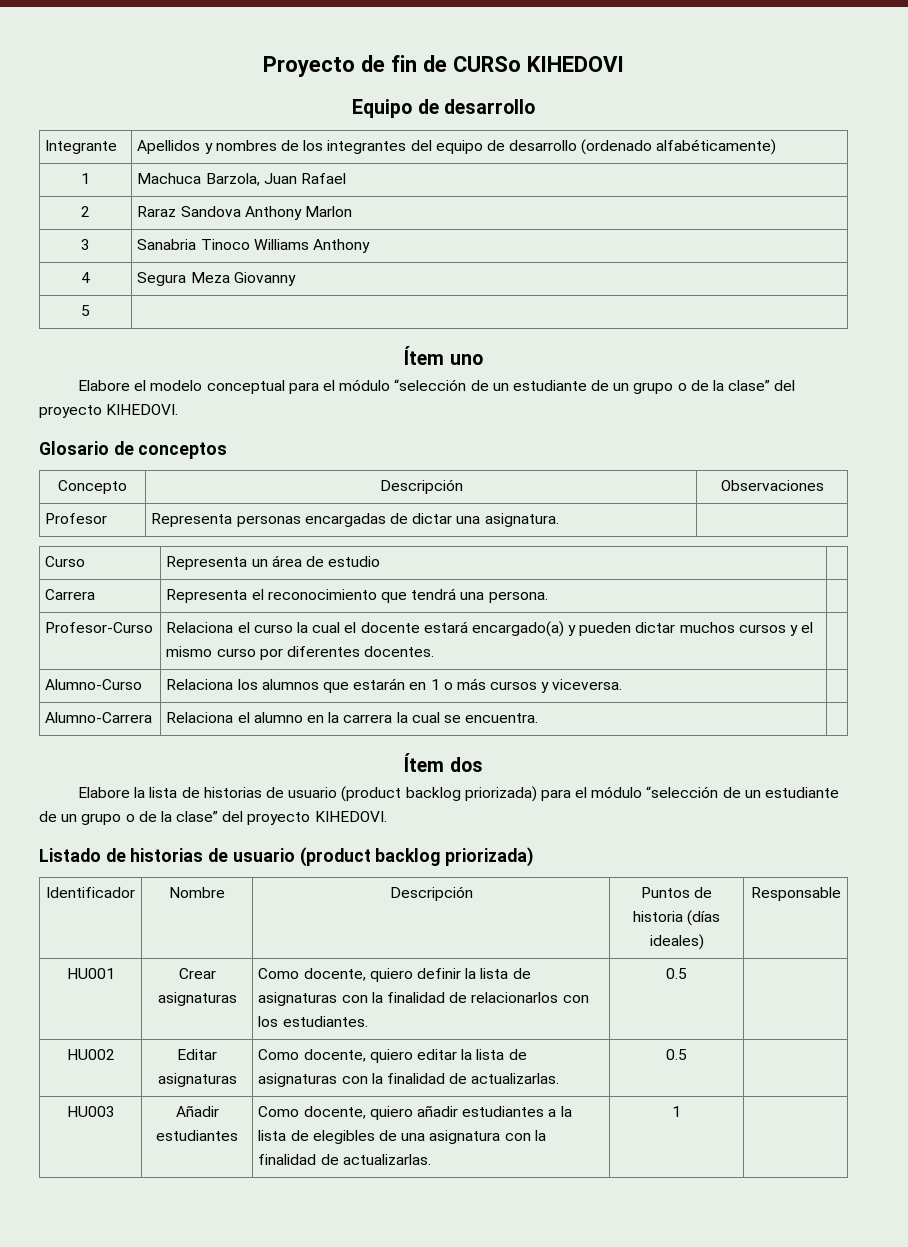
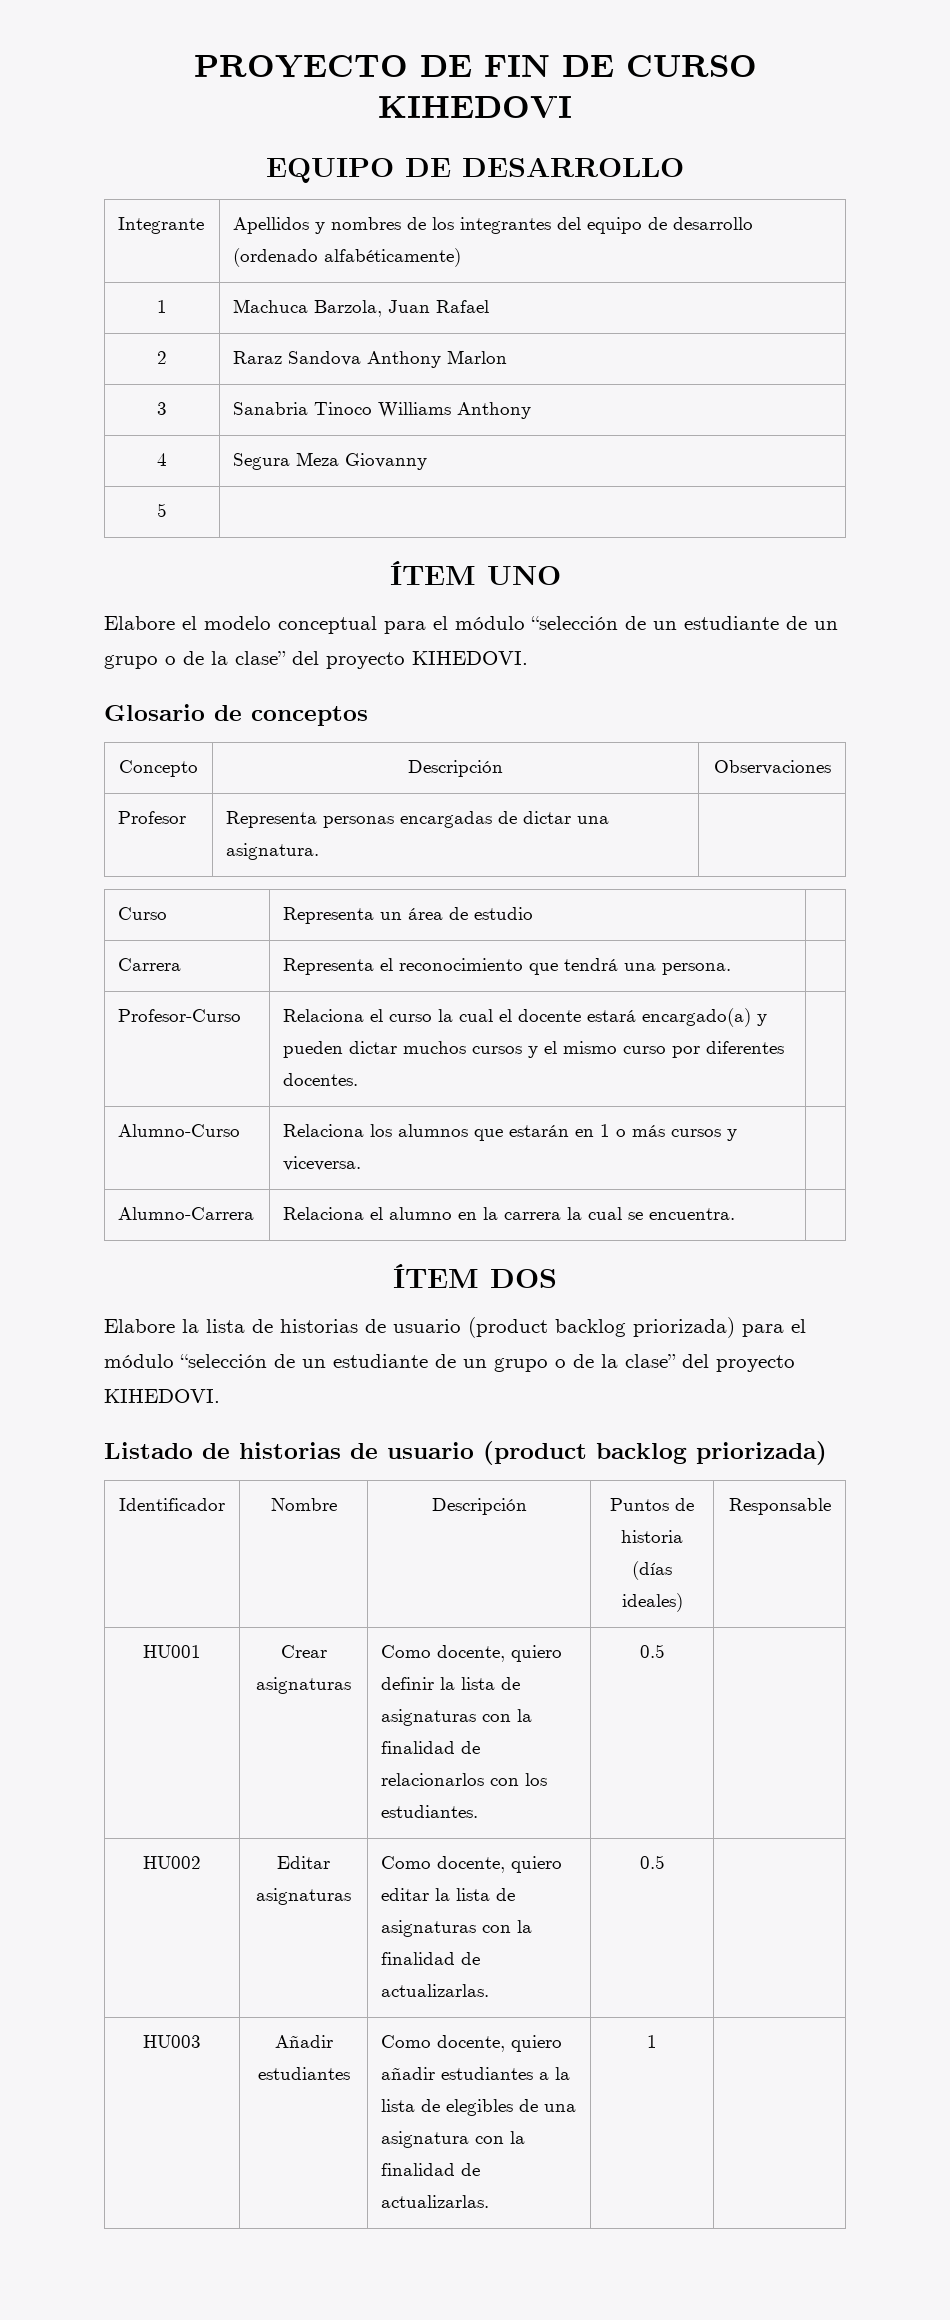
- Proyecto de fin de CURSo KIHEDOVI
- Equipo de desarrollo
+ PROYECTO DE FIN DE CURSO KIHEDOVI
+ EQUIPO DE DESARROLLO
- Ítem uno
+ ÍTEM UNO
- Ítem dos
+ ÍTEM DOS

